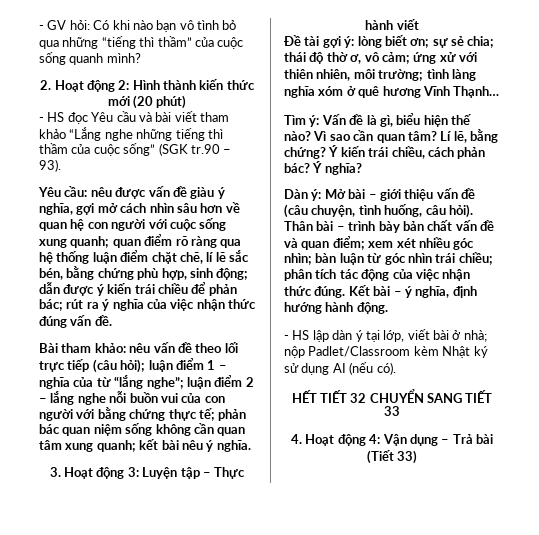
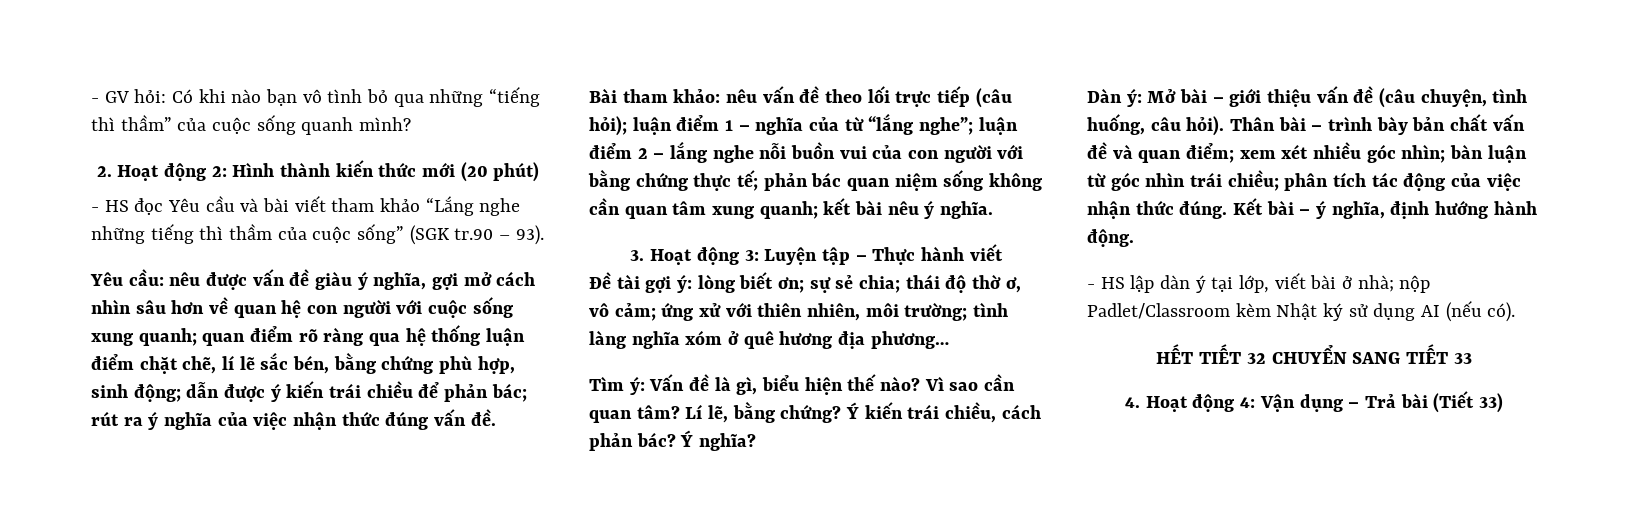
- Đề tài gợi ý: lòng biết ơn; sự sẻ chia; thái độ thờ ơ, vô cảm; ứng xử với thiên nhiên, môi trường; tình làng nghĩa xóm ở quê hương Vĩnh Thạnh…
+ Đề tài gợi ý: lòng biết ơn; sự sẻ chia; thái độ thờ ơ, vô cảm; ứng xử với thiên nhiên, môi trường; tình làng nghĩa xóm ở quê hương địa phương…

